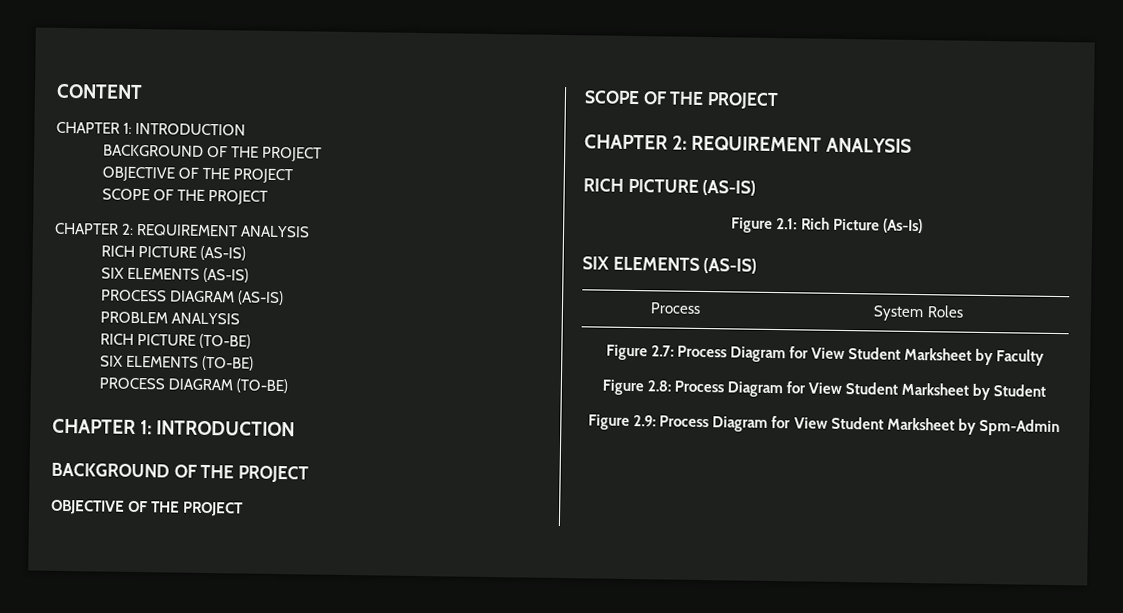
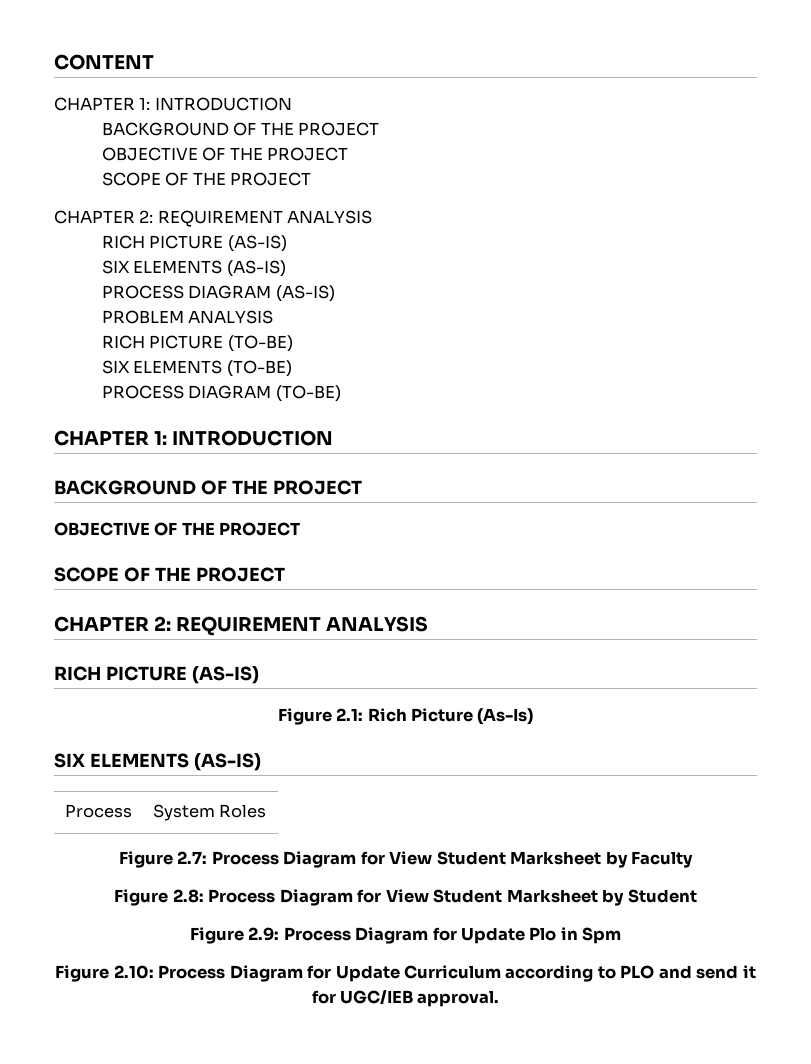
- Figure 2.9: Process Diagram for View Student Marksheet by Spm-Admin
+ Figure 2.9: Process Diagram for Update Plo in Spm
+ Figure 2.10: Process Diagram for Update Curriculum according to PLO and send it for UGC/IEB approval.

